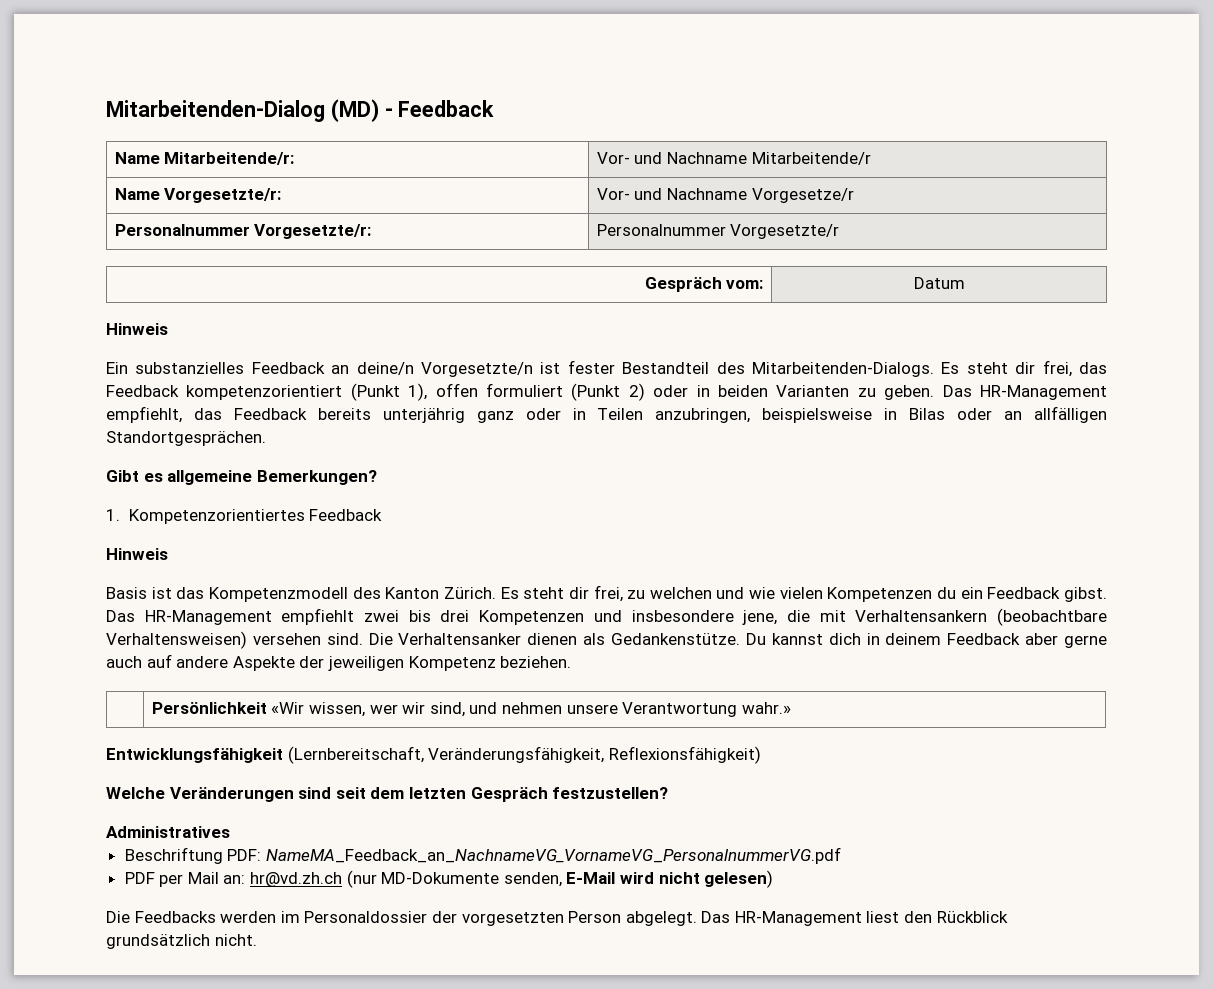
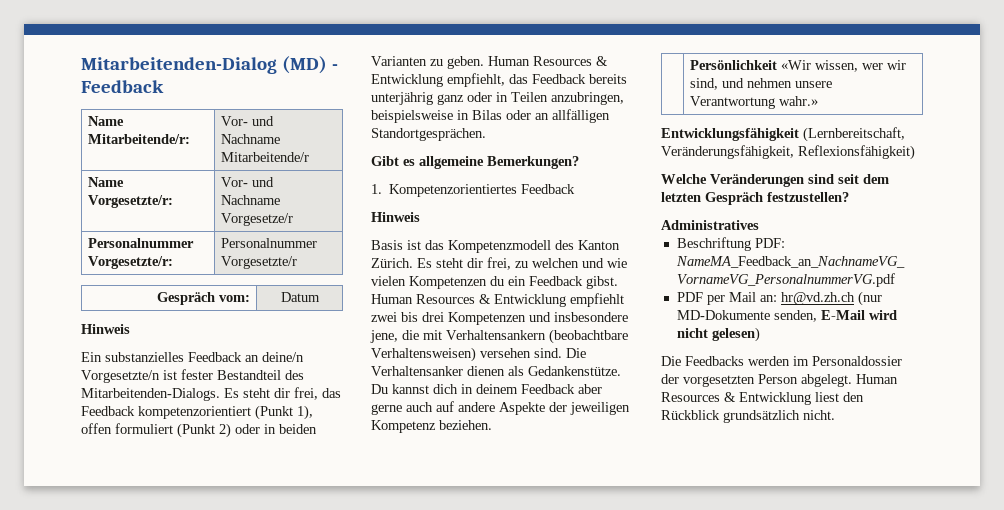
- Das HR-Management empfiehlt, das Feedback bereits unterjährig ganz oder in Teilen anzubringen, beispielsweise in Bilas oder an allfälligen Standortgesprächen.
+ Human Resources & Entwicklung empfiehlt, das Feedback bereits unterjährig ganz oder in Teilen anzubringen, beispielsweise in Bilas oder an allfälligen Standortgesprächen.
- Das HR-Management empfiehlt zwei bis drei Kompetenzen und insbesondere jene, die mit Verhaltensankern (beobachtbare Verhaltensweisen) versehen sind.
+ Human Resources & Entwicklung empfiehlt zwei bis drei Kompetenzen und insbesondere jene, die mit Verhaltensankern (beobachtbare Verhaltensweisen) versehen sind.
- Das HR-Management liest den Rückblick grundsätzlich nicht.
+ Human Resources & Entwicklung liest den Rückblick grundsätzlich nicht.

